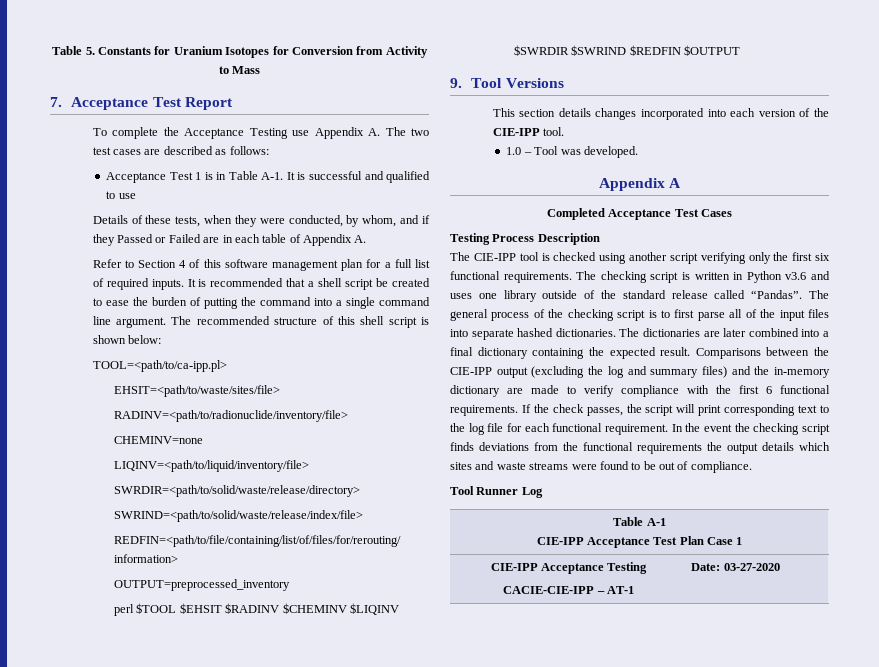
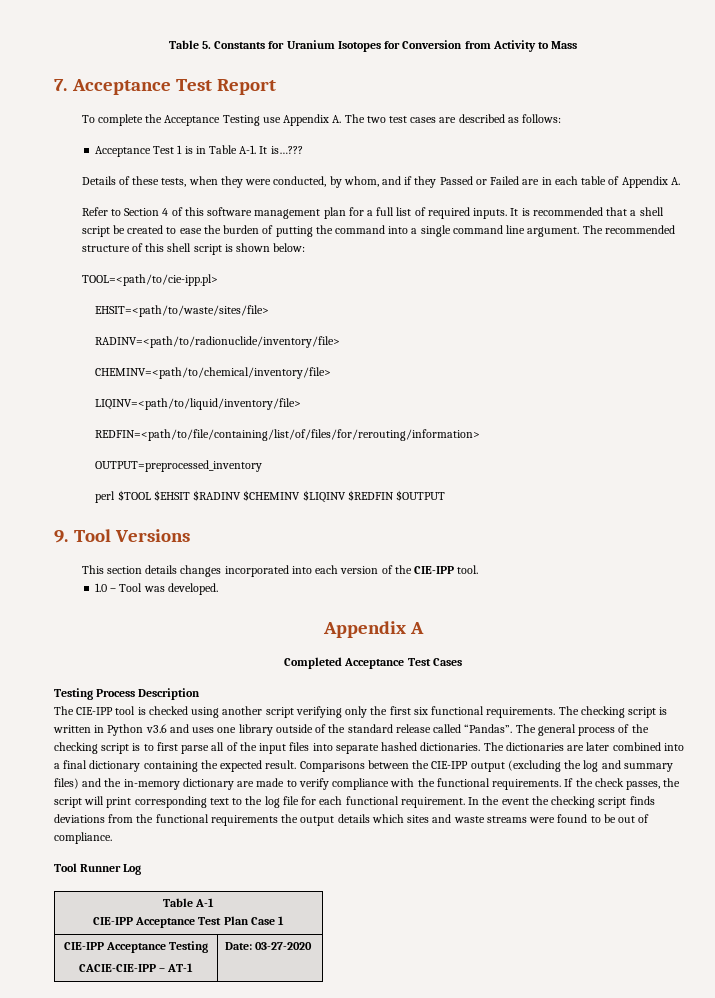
- Acceptance Test 1 is in Table A-1. It is successful and qualified to use
+ Acceptance Test 1 is in Table A-1. It is…???
- TOOL=<path/to/ca-ipp.pl>
+ TOOL=<path/to/cie-ipp.pl>
- CHEMINV=none
+ CHEMINV=<path/to/chemical/inventory/file>
- SWRDIR=<path/to/solid/waste/release/directory>
- SWRIND=<path/to/solid/waste/release/index/file>
- perl $TOOL $EHSIT $RADINV $CHEMINV $LIQINV $SWRDIR $SWRIND $REDFIN $OUTPUT
+ perl $TOOL $EHSIT $RADINV $CHEMINV $LIQINV $REDFIN $OUTPUT
- Comparisons between the CIE-IPP output (excluding the log and summary files) and the in-memory dictionary are made to verify compliance with the first 6 functional requirements.
+ Comparisons between the CIE-IPP output (excluding the log and summary files) and the in-memory dictionary are made to verify compliance with the functional requirements.

